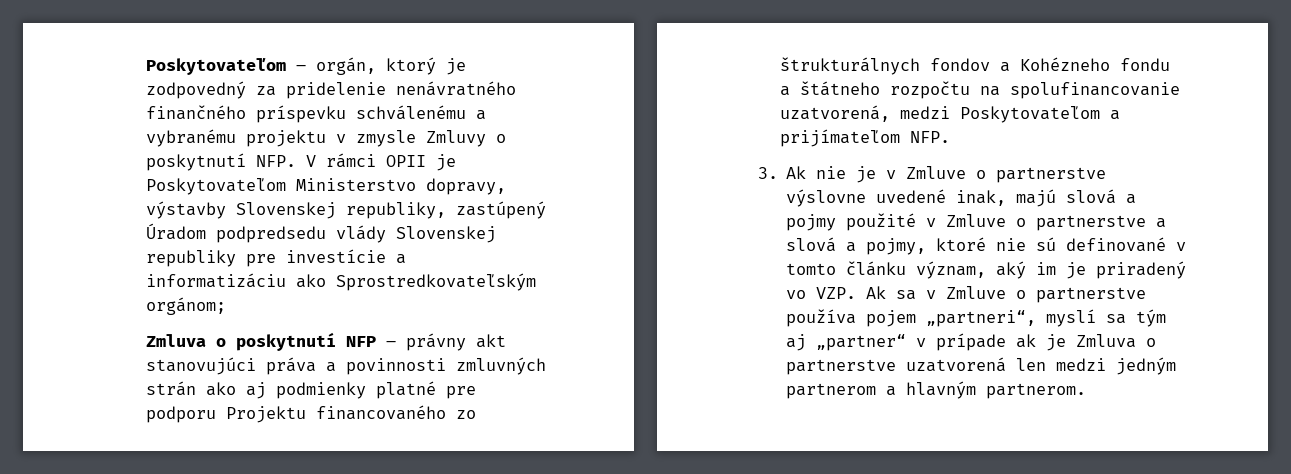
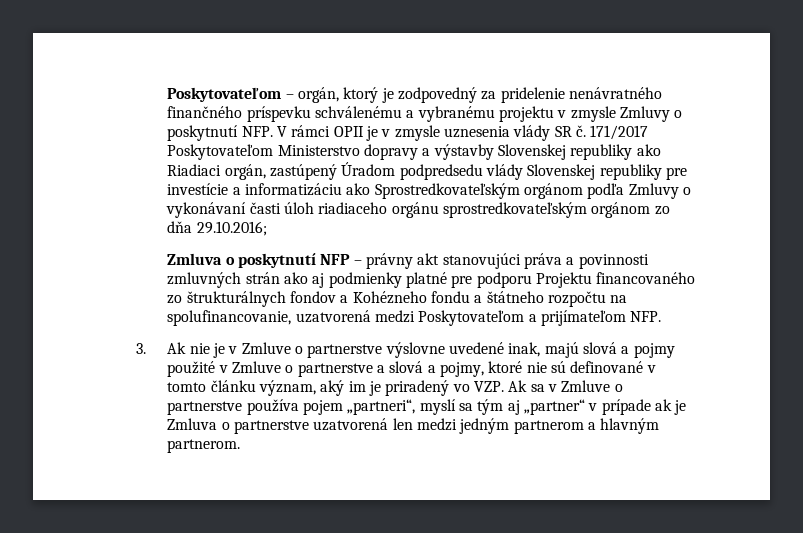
- Poskytovateľom – orgán, ktorý je zodpovedný za pridelenie nenávratného finančného príspevku schválenému a vybranému projektu v zmysle Zmluvy o poskytnutí NFP. V rámci OPII je Poskytovateľom Ministerstvo dopravy, výstavby Slovenskej republiky, zastúpený Úradom podpredsedu vlády Slovenskej republiky pre investície a informatizáciu ako Sprostredkovateľským orgánom;
+ Poskytovateľom – orgán, ktorý je zodpovedný za pridelenie nenávratného finančného príspevku schválenému a vybranému projektu v zmysle Zmluvy o poskytnutí NFP. V rámci OPII je v zmysle uznesenia vlády SR č. 171/2017 Poskytovateľom Ministerstvo dopravy a výstavby Slovenskej republiky ako Riadiaci orgán, zastúpený Úradom podpredsedu vlády Slovenskej republiky pre investície a informatizáciu ako Sprostredkovateľským orgánom podľa Zmluvy o vykonávaní časti úloh riadiaceho orgánu sprostredkovateľským orgánom zo dňa 29.10.2016;
- Zmluva o poskytnutí NFP – právny akt stanovujúci práva a povinnosti zmluvných strán ako aj podmienky platné pre podporu Projektu financovaného zo štrukturálnych fondov a Kohézneho fondu a štátneho rozpočtu na spolufinancovanie uzatvorená, medzi Poskytovateľom a prijímateľom NFP.
+ Zmluva o poskytnutí NFP – právny akt stanovujúci práva a povinnosti zmluvných strán ako aj podmienky platné pre podporu Projektu financovaného zo štrukturálnych fondov a Kohézneho fondu a štátneho rozpočtu na spolufinancovanie, uzatvorená medzi Poskytovateľom a prijímateľom NFP.

